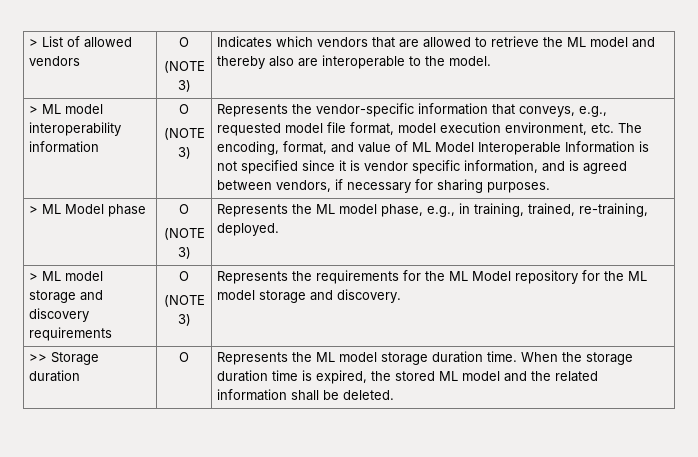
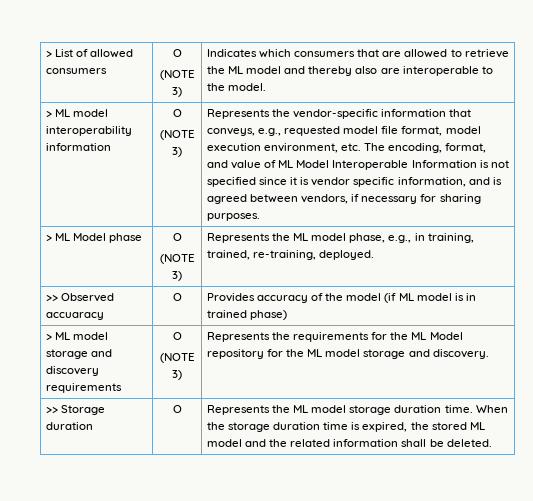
- > List of allowed vendors | O
- (NOTE 3) | Indicates which vendors that are allowed to retrieve the ML model and thereby also are interoperable to the model.
+ > List of allowed consumers | O
+ (NOTE 3) | Indicates which consumers that are allowed to retrieve the ML model and thereby also are interoperable to the model.
+ >> Observed accuaracy | O | Provides accuracy of the model (if ML model is in trained phase)

